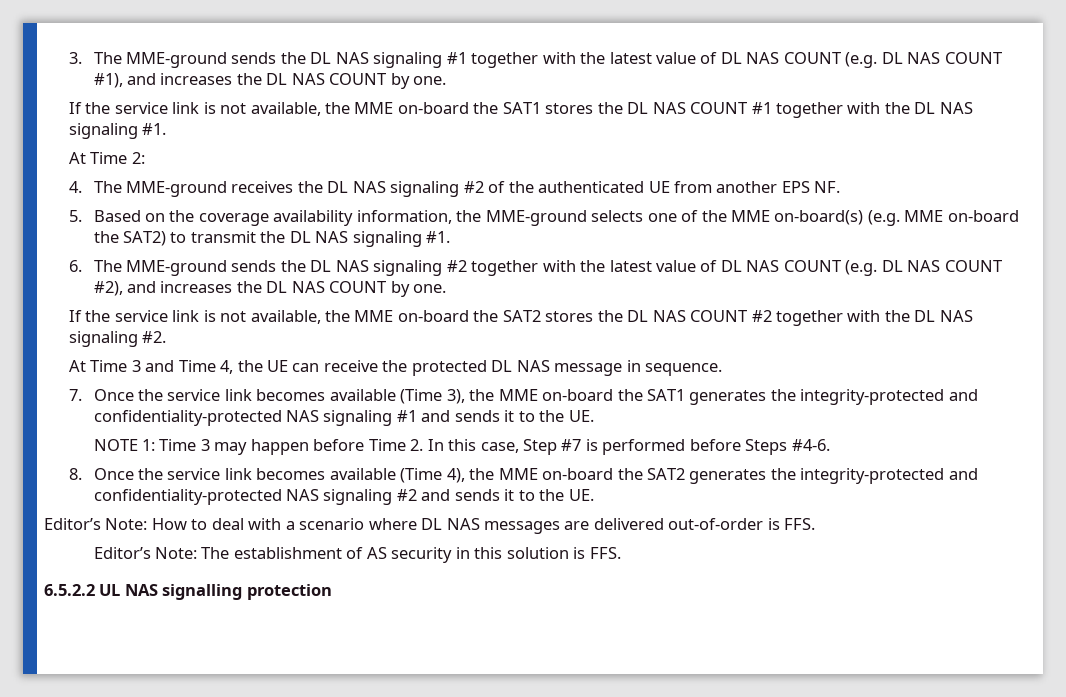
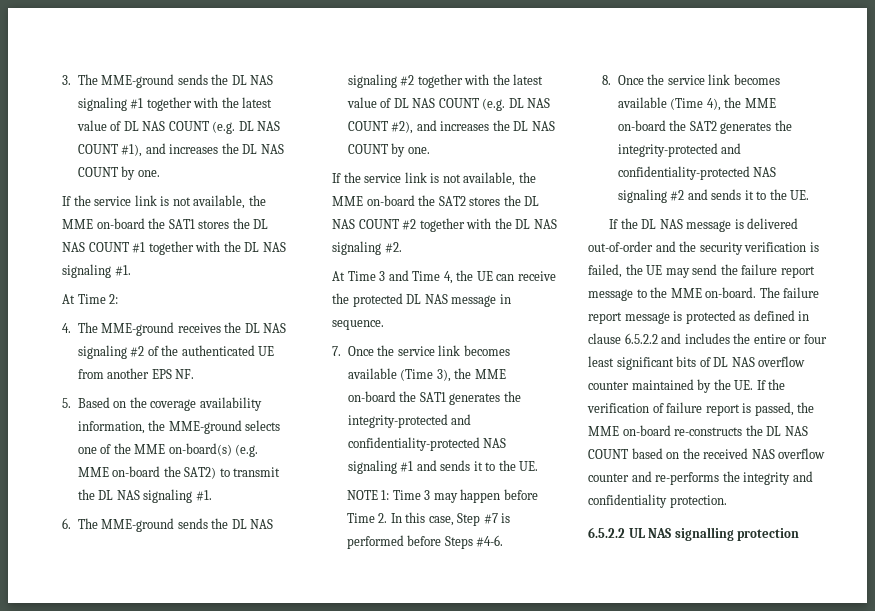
- Editor’s Note: How to deal with a scenario where DL NAS messages are delivered out-of-order is FFS.
- Editor’s Note: The establishment of AS security in this solution is FFS.
+ If the DL NAS message is delivered out-of-order and the security verification is failed, the UE may send the failure report message to the MME on-board. The failure report message is protected as defined in clause 6.5.2.2 and includes the entire or four least significant bits of DL NAS overflow counter maintained by the UE. If the verification of failure report is passed, the MME on-board re-constructs the DL NAS COUNT based on the received NAS overflow counter and re-performs the integrity and confidentiality protection.

